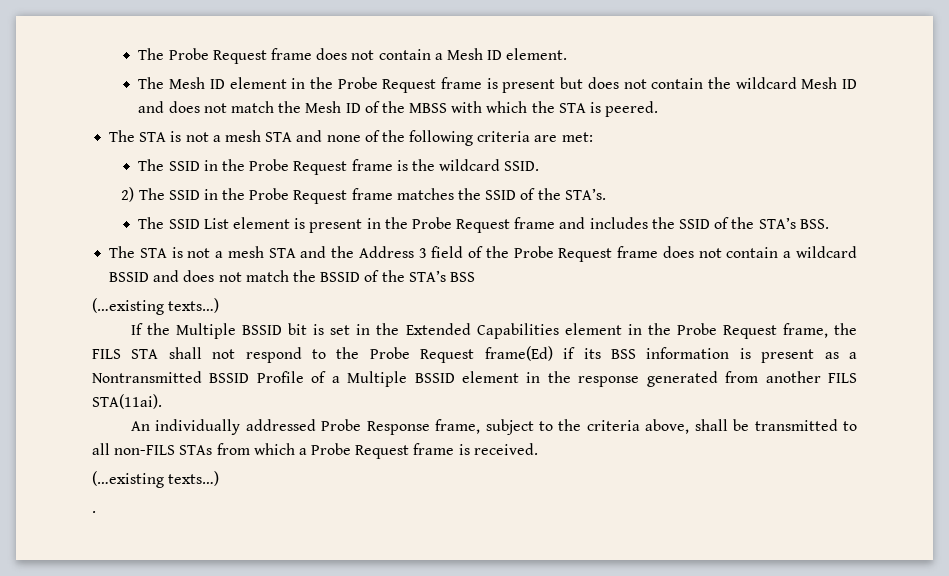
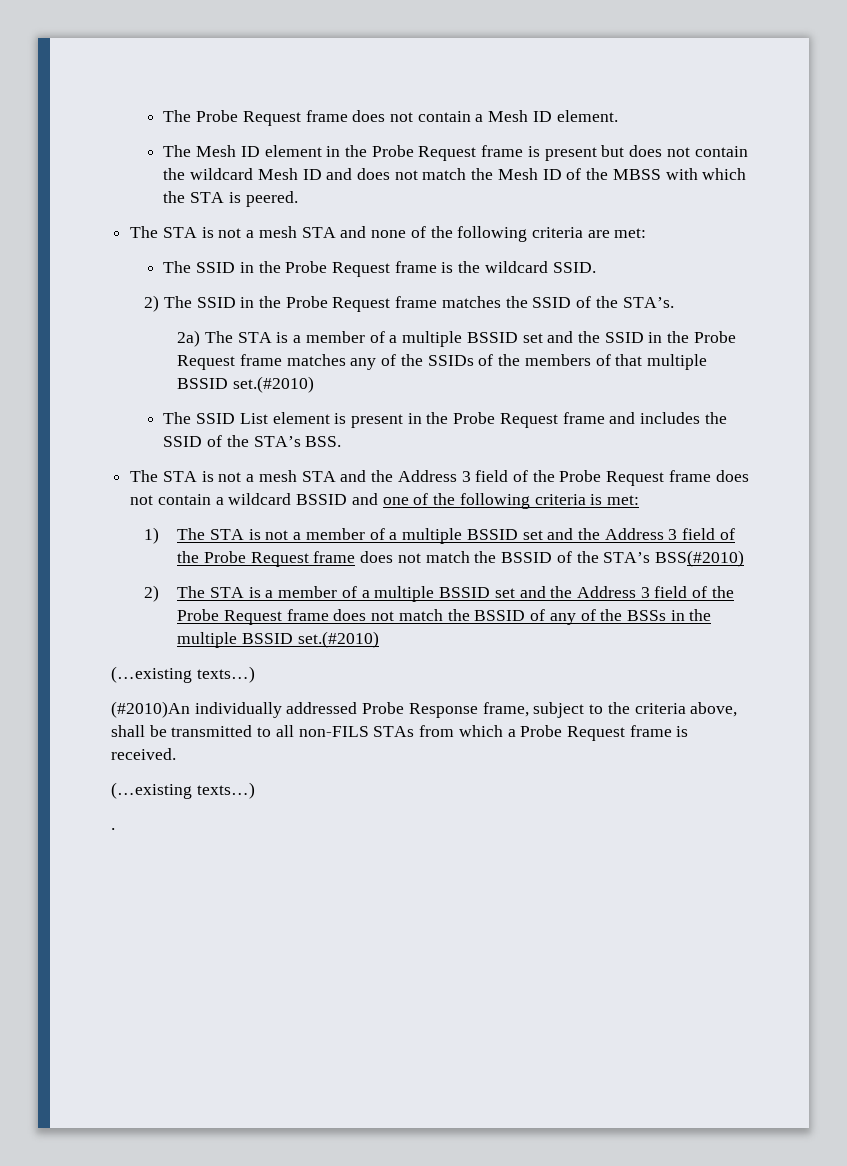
+ 2a) The STA is a member of a multiple BSSID set and the SSID in the Probe Request frame matches any of the SSIDs of the members of that multiple BSSID set.(#2010)
- The STA is not a mesh STA and the Address 3 field of the Probe Request frame does not contain a wildcard BSSID and does not match the BSSID of the STA’s BSS
+ The STA is not a mesh STA and the Address 3 field of the Probe Request frame does not contain a wildcard BSSID and one of the following criteria is met:
+ 1) The STA is not a member of a multiple BSSID set and the Address 3 field of the Probe Request frame does not match the BSSID of the STA’s BSS(#2010)
+ 2) The STA is a member of a multiple BSSID set and the Address 3 field of the Probe Request frame does not match the BSSID of any of the BSSs in the multiple BSSID set.(#2010)
  (…existing texts…)
- If the Multiple BSSID bit is set in the Extended Capabilities element in the Probe Request frame, the FILS STA shall not respond to the Probe Request frame(Ed) if its BSS information is present as a Nontransmitted BSSID Profile of a Multiple BSSID element in the response generated from another FILS STA(11ai).
- An individually addressed Probe Response frame, subject to the criteria above, shall be transmitted to all non-FILS STAs from which a Probe Request frame is received.
+ (#2010)An individually addressed Probe Response frame, subject to the criteria above, shall be transmitted to all non-FILS STAs from which a Probe Request frame is received.

